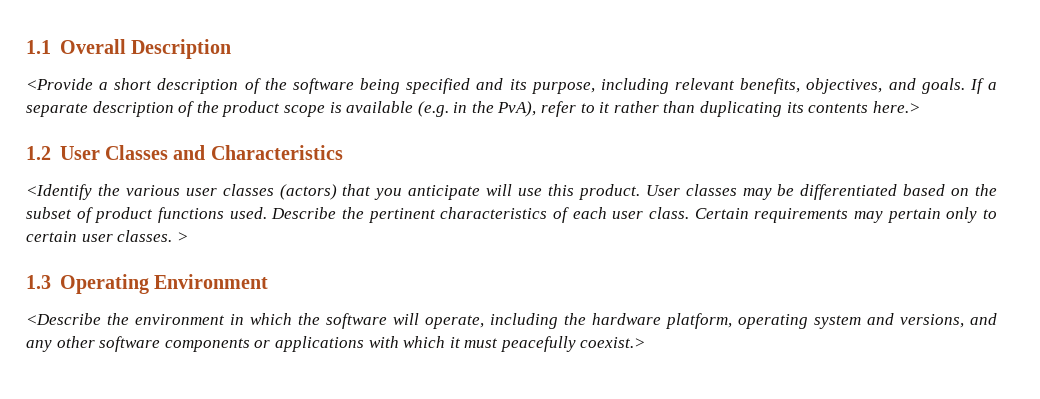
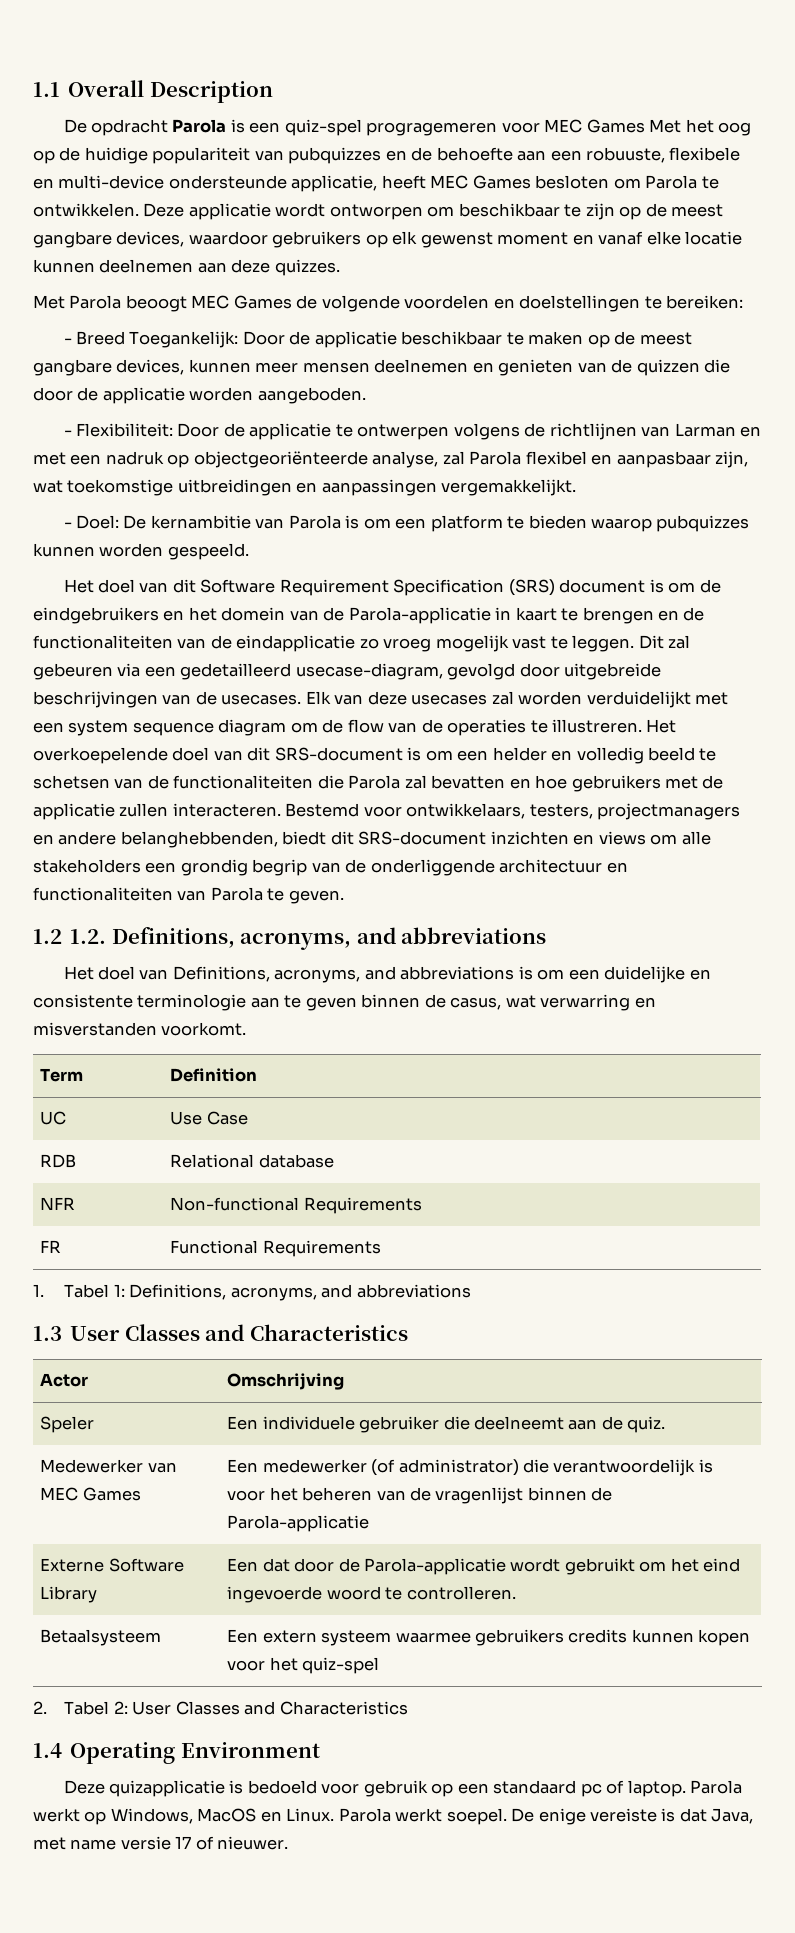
- <Provide a short description of the software being specified and its purpose, including relevant benefits, objectives, and goals. If a separate description of the product scope is available (e.g. in the PvA), refer to it rather than duplicating its contents here.>
- 1.2 User Classes and Characteristics
- <Identify the various user classes (actors) that you anticipate will use this product. User classes may be differentiated based on the subset of product functions used. Describe the pertinent characteristics of each user class. Certain requirements may pertain only to certain user classes. >
- 1.3 Operating Environment
- <Describe the environment in which the software will operate, including the hardware platform, operating system and versions, and any other software components or applications with which it must peacefully coexist.>
+ De opdracht Parola is een quiz-spel progragemeren voor MEC Games Met het oog op de huidige populariteit van pubquizzes en de behoefte aan een robuuste, flexibele en multi-device ondersteunde applicatie, heeft MEC Games besloten om Parola te ontwikkelen. Deze applicatie wordt ontworpen om beschikbaar te zijn op de meest gangbare devices, waardoor gebruikers op elk gewenst moment en vanaf elke locatie kunnen deelnemen aan deze quizzes.
+ Met Parola beoogt MEC Games de volgende voordelen en doelstellingen te bereiken:
+ - Breed Toegankelijk: Door de applicatie beschikbaar te maken op de meest gangbare devices, kunnen meer mensen deelnemen en genieten van de quizzen die door de applicatie worden aangeboden.
+ - Flexibiliteit: Door de applicatie te ontwerpen volgens de richtlijnen van Larman en met een nadruk op objectgeoriënteerde analyse, zal Parola flexibel en aanpasbaar zijn, wat toekomstige uitbreidingen en aanpassingen vergemakkelijkt.
+ - Doel: De kernambitie van Parola is om een platform te bieden waarop pubquizzes kunnen worden gespeeld.
+ Het doel van dit Software Requirement Specification (SRS) document is om de eindgebruikers en het domein van de Parola-applicatie in kaart te brengen en de functionaliteiten van de eindapplicatie zo vroeg mogelijk vast te leggen. Dit zal gebeuren via een gedetailleerd usecase-diagram, gevolgd door uitgebreide beschrijvingen van de usecases. Elk van deze usecases zal worden verduidelijkt met een system sequence diagram om de flow van de operaties te illustreren. Het overkoepelende doel van dit SRS-document is om een helder en volledig beeld te schetsen van de functionaliteiten die Parola zal bevatten en hoe gebruikers met de applicatie zullen interacteren. Bestemd voor ontwikkelaars, testers, projectmanagers en andere belanghebbenden, biedt dit SRS-document inzichten en views om alle stakeholders een grondig begrip van de onderliggende architectuur en functionaliteiten van Parola te geven.
+ 1.2 1.2. Definitions, acronyms, and abbreviations
+ Het doel van Definitions, acronyms, and abbreviations is om een duidelijke en consistente terminologie aan te geven binnen de casus, wat verwarring en misverstanden voorkomt.
+ Term | Definition
+ UC | Use Case
+ RDB | Relational database
+ NFR | Non-functional Requirements
+ FR | Functional Requirements
+ 1. Tabel 1: Definitions, acronyms, and abbreviations
+ 1.3 User Classes and Characteristics
+ Actor | Omschrijving
+ Speler | Een individuele gebruiker die deelneemt aan de quiz.
+ Medewerker van MEC Games | Een medewerker (of administrator) die verantwoordelijk is voor het beheren van de vragenlijst binnen de Parola-applicatie
+ Externe Software Library | Een dat door de Parola-applicatie wordt gebruikt om het eind ingevoerde woord te controlleren.
+ Betaalsysteem | Een extern systeem waarmee gebruikers credits kunnen kopen voor het quiz-spel
+ 2. Tabel 2: User Classes and Characteristics
+ 1.4 Operating Environment
+ Deze quizapplicatie is bedoeld voor gebruik op een standaard pc of laptop. Parola werkt op Windows, MacOS en Linux. Parola werkt soepel. De enige vereiste is dat Java, met name versie 17 of nieuwer.

